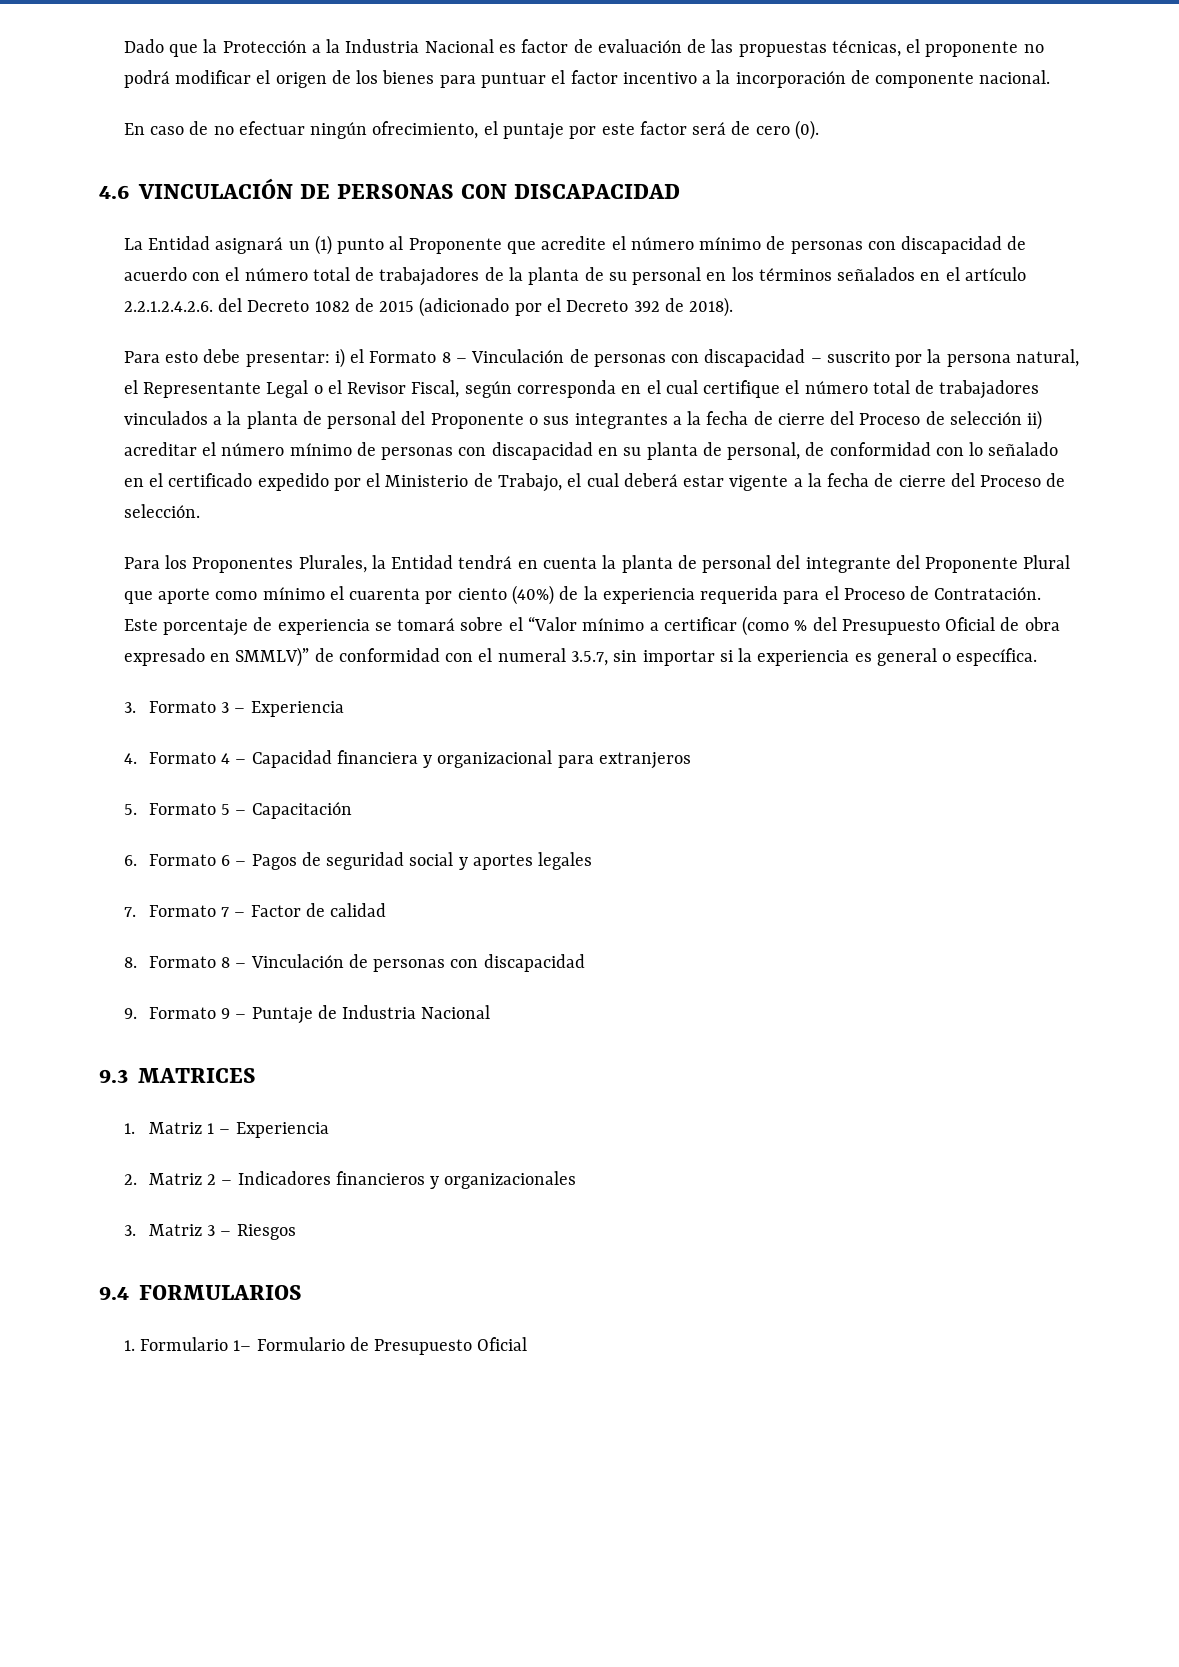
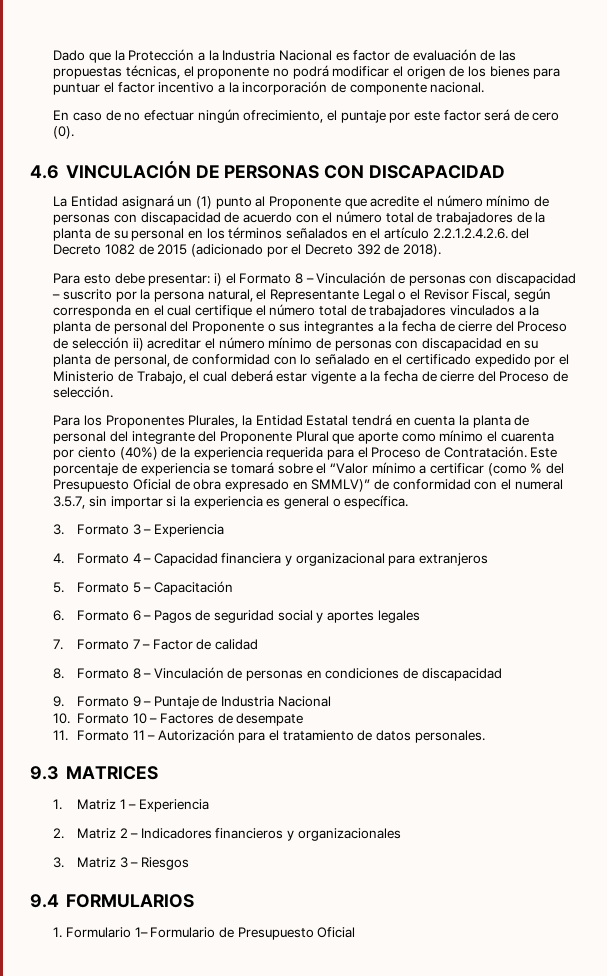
- Para los Proponentes Plurales, la Entidad tendrá en cuenta la planta de personal del integrante del Proponente Plural que aporte como mínimo el cuarenta por ciento (40%) de la experiencia requerida para el Proceso de Contratación.
+ Para los Proponentes Plurales, la Entidad Estatal tendrá en cuenta la planta de personal del integrante del Proponente Plural que aporte como mínimo el cuarenta por ciento (40%) de la experiencia requerida para el Proceso de Contratación.
- 8. Formato 8 – Vinculación de personas con discapacidad
+ 8. Formato 8 – Vinculación de personas en condiciones de discapacidad
+ 10. Formato 10 – Factores de desempate
+ 11. Formato 11 – Autorización para el tratamiento de datos personales.

